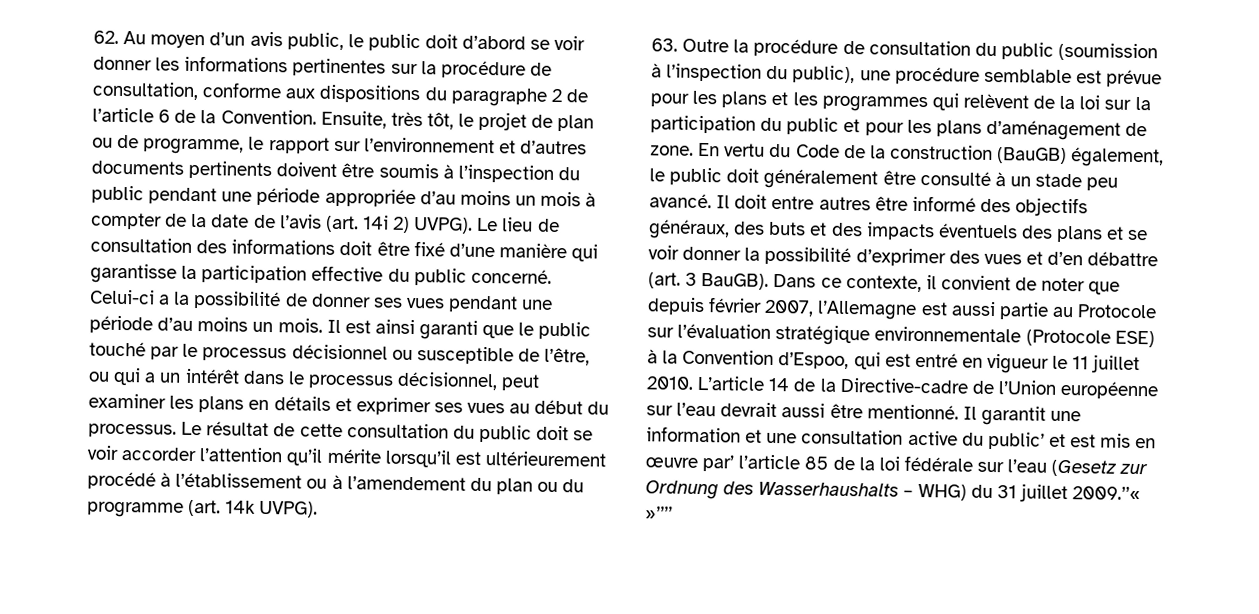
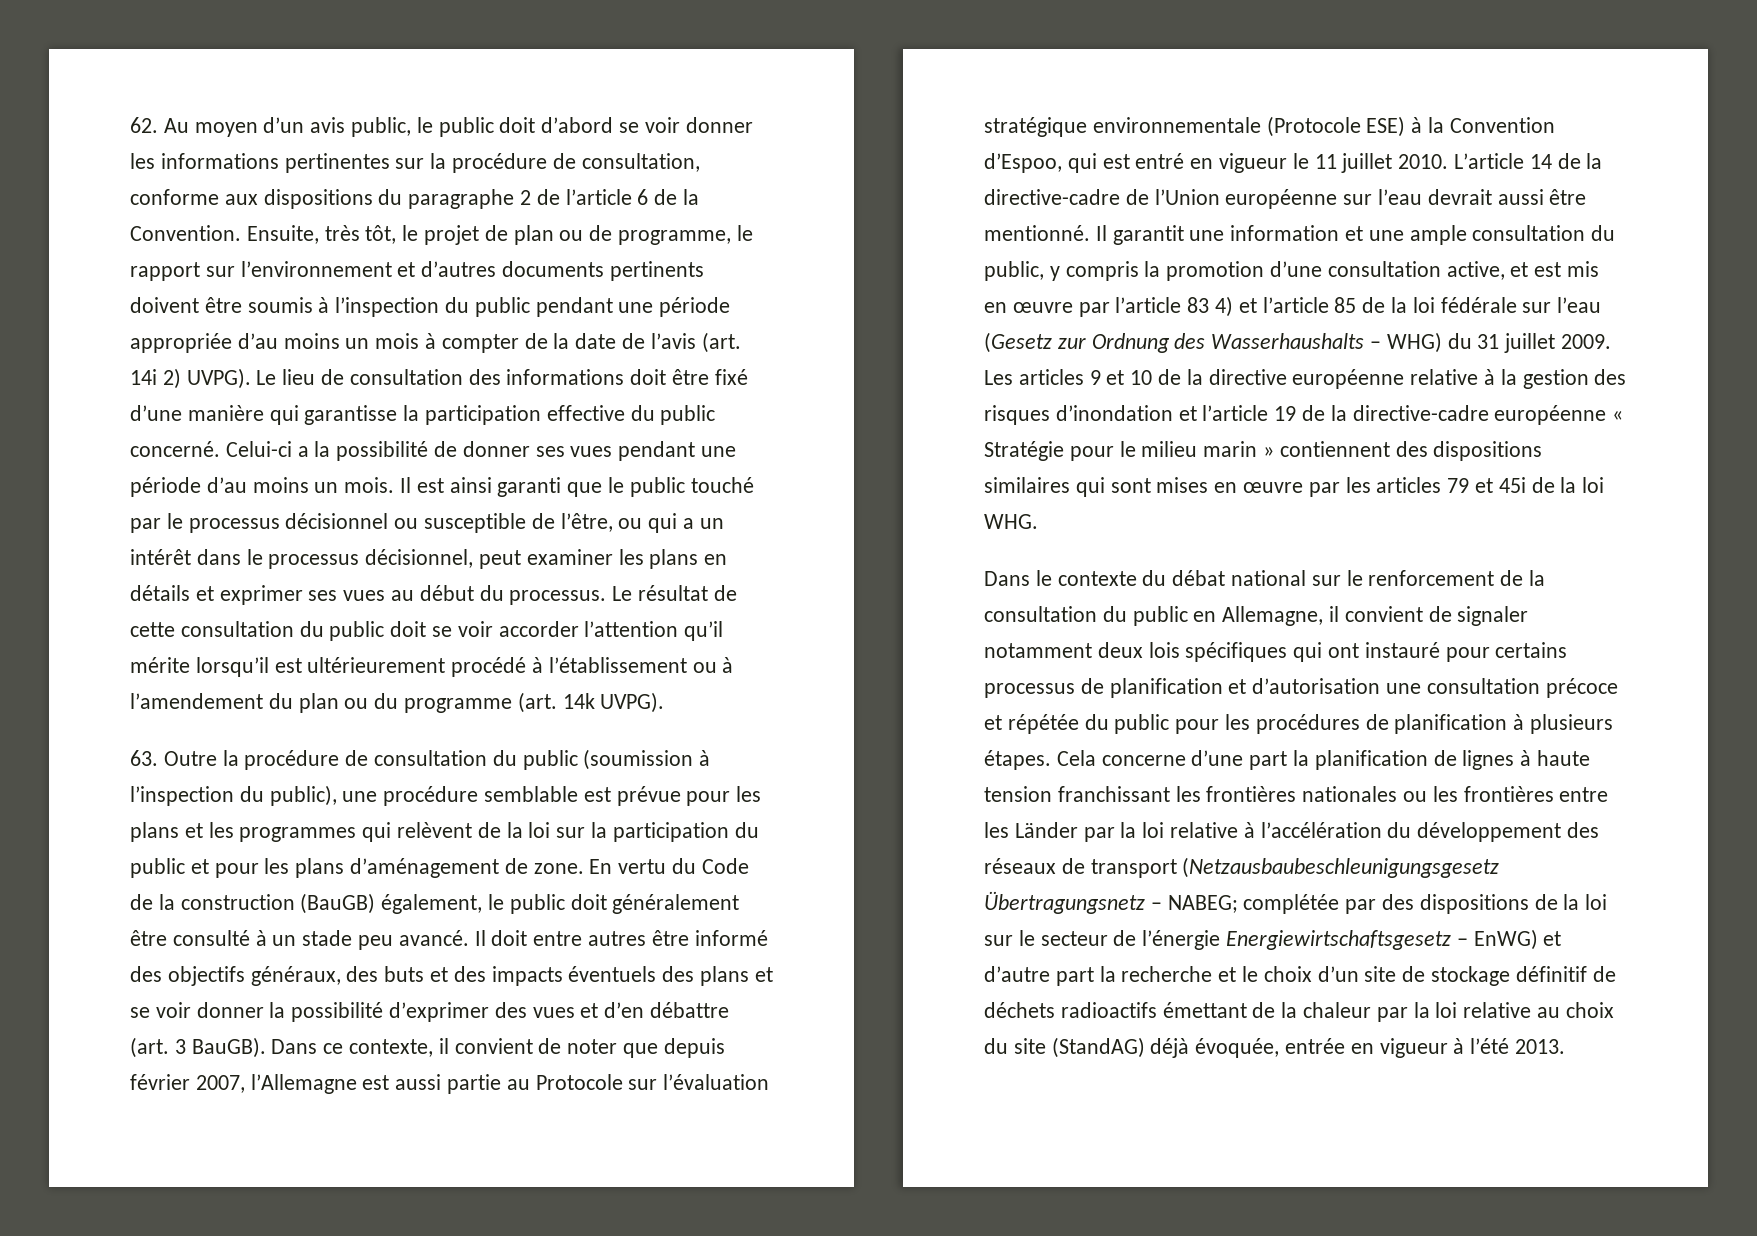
- L’article 14 de la Directive-cadre de l’Union européenne sur l’eau devrait aussi être mentionné.
+ L’article 14 de la directive-cadre de l’Union européenne sur l’eau devrait aussi être mentionné.
- Il garantit une information et une consultation active du public’ et est mis en œuvre par’ l’article 85 de la loi fédérale sur l’eau (Gesetz zur Ordnung des Wasserhaushalts – WHG) du 31 juillet 2009.’’« »’’’’
+ Il garantit une information et une ample consultation du public, y compris la promotion d’une consultation active, et est mis en œuvre par l’article 83 4) et l’article 85 de la loi fédérale sur l’eau (Gesetz zur Ordnung des Wasserhaushalts – WHG) du 31 juillet 2009. Les articles 9 et 10 de la directive européenne relative à la gestion des risques d’inondation et l’article 19 de la directive-cadre européenne « Stratégie pour le milieu marin » contiennent des dispositions similaires qui sont mises en œuvre par les articles 79 et 45i de la loi WHG.
+ Dans le contexte du débat national sur le renforcement de la consultation du public en Allemagne, il convient de signaler notamment deux lois spécifiques qui ont instauré pour certains processus de planification et d’autorisation une consultation précoce et répétée du public pour les procédures de planification à plusieurs étapes. Cela concerne d’une part la planification de lignes à haute tension franchissant les frontières nationales ou les frontières entre les Länder par la loi relative à l’accélération du développement des réseaux de transport (Netzausbaubeschleunigungsgesetz Übertragungsnetz – NABEG; complétée par des dispositions de la loi sur le secteur de l’énergie Energiewirtschaftsgesetz ‒ EnWG) et d’autre part la recherche et le choix d’un site de stockage définitif de déchets radioactifs émettant de la chaleur par la loi relative au choix du site (StandAG) déjà évoquée, entrée en vigueur à l’été 2013.

